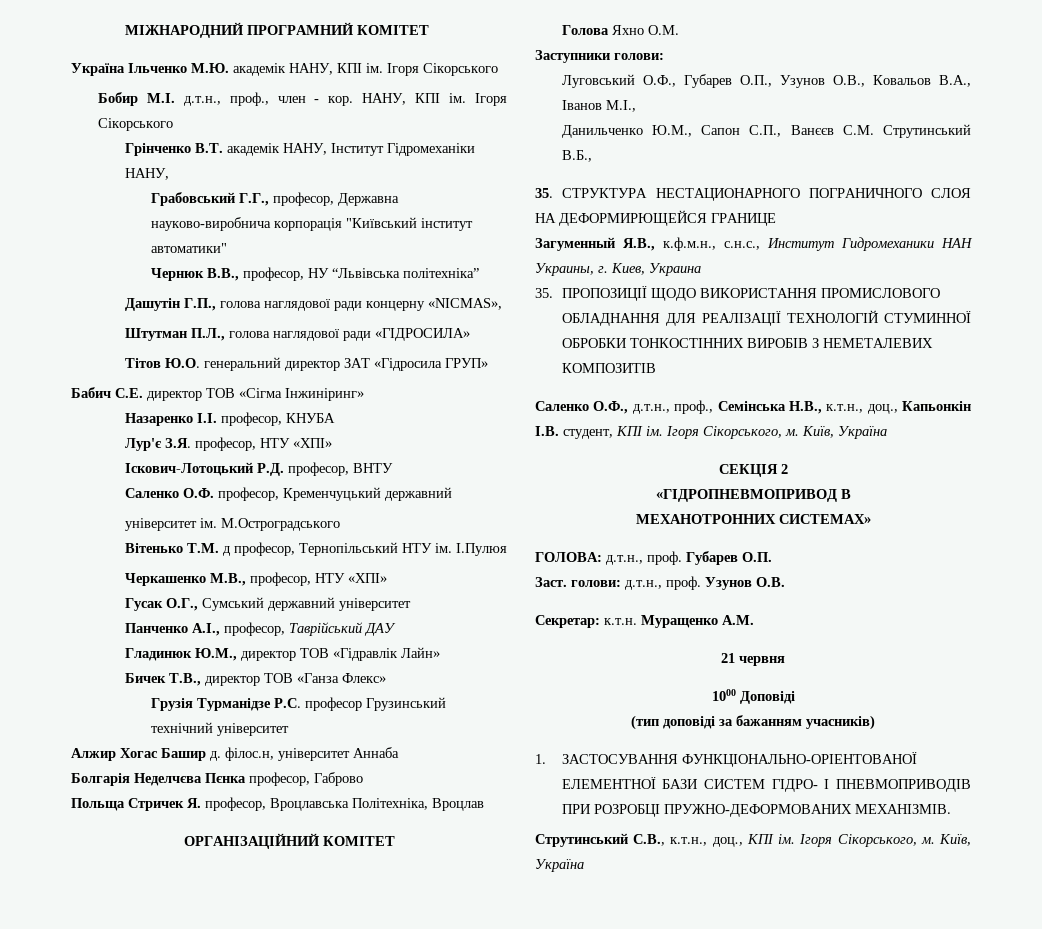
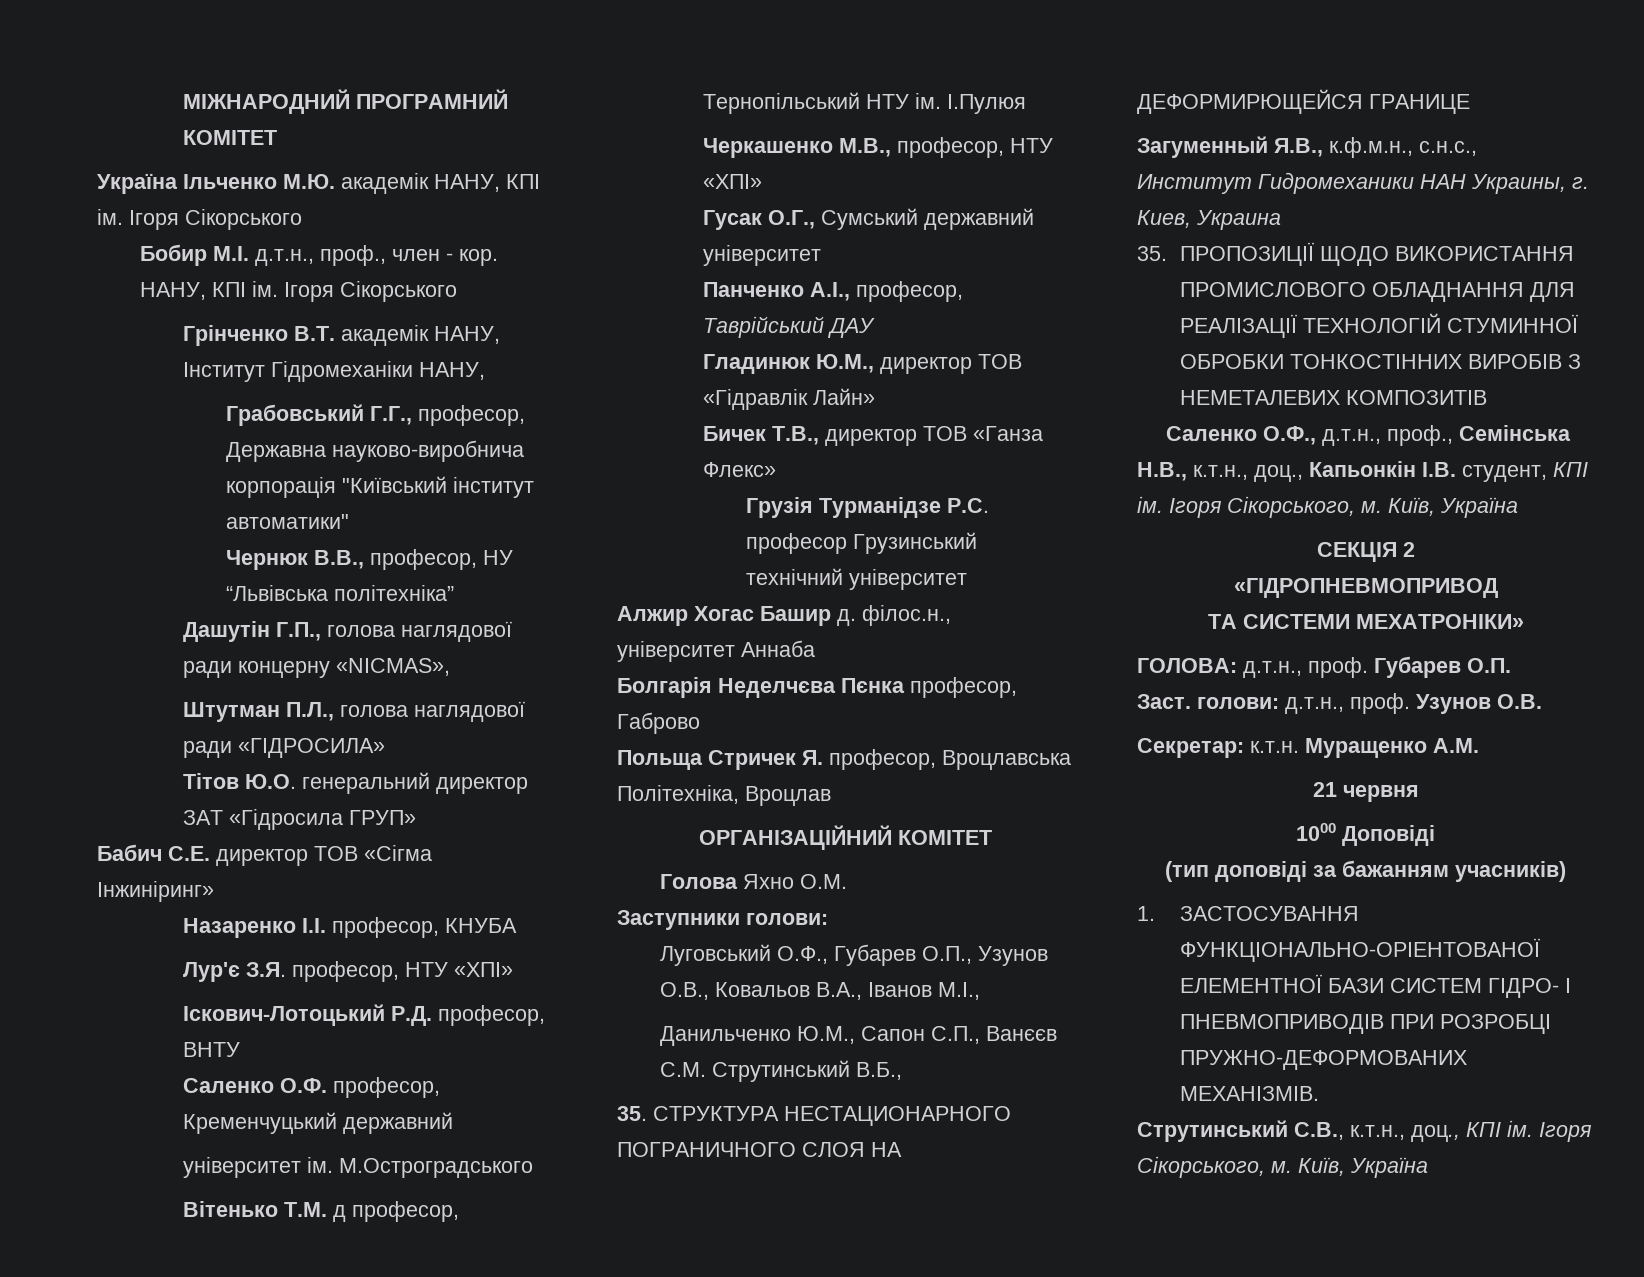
- Алжир Хогас Башир д. філос.н, університет Аннаба
+ Алжир Хогас Башир д. філос.н., університет Аннаба
- «ГІДРОПНЕВМОПРИВОД В
- МЕХАНОТРОННИХ СИСТЕМАХ»
+ «ГІДРОПНЕВМОПРИВОД
+ ТА СИСТЕМИ МЕХАТРОНІКИ»

